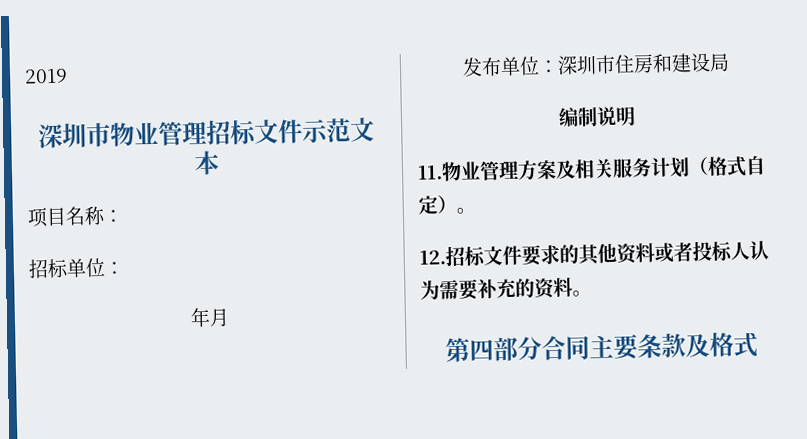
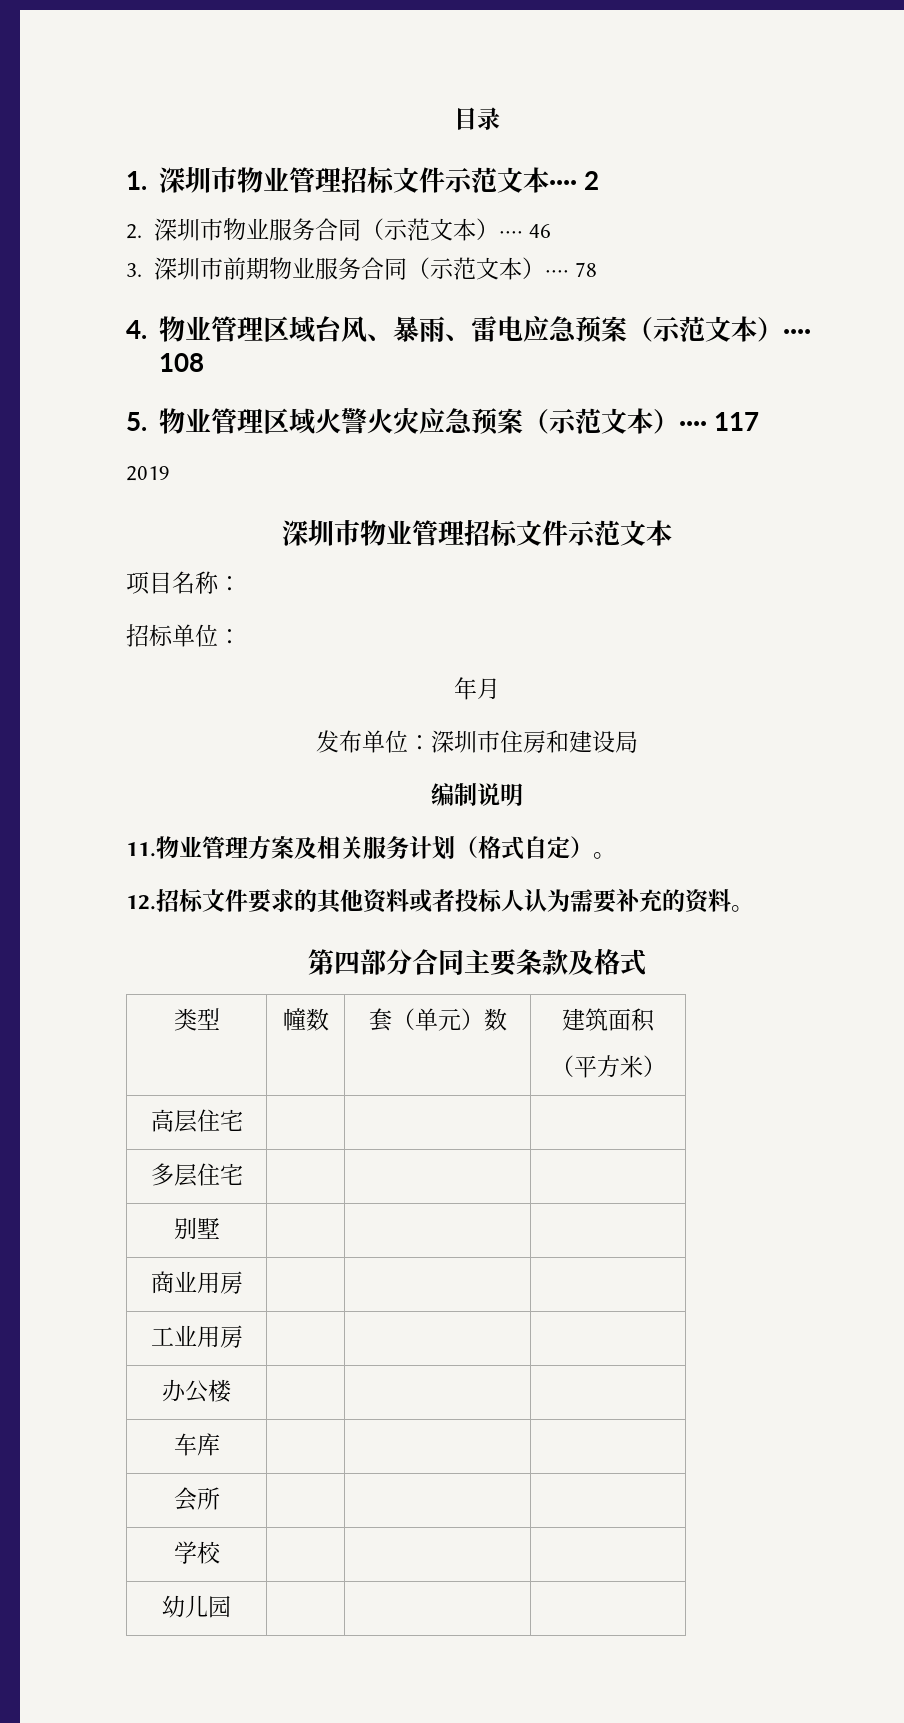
+ 目录
+ 1.深圳市物业管理招标文件示范文本···· 2
+ 2.深圳市物业服务合同（示范文本）···· 46
+ 3.深圳市前期物业服务合同（示范文本）···· 78
+ 4.物业管理区域台风、暴雨、雷电应急预案（示范文本）···· 108
+ 5.物业管理区域火警火灾应急预案（示范文本）···· 117
+ 类型 | 幢数 | 套（单元）数 | 建筑面积
+ （平方米）
+ 高层住宅 | | |
+ 多层住宅 | | |
+ 别墅 | | |
+ 商业用房 | | |
+ 工业用房 | | |
+ 办公楼 | | |
+ 车库 | | |
+ 会所 | | |
+ 学校 | | |
+ 幼儿园 | | |

